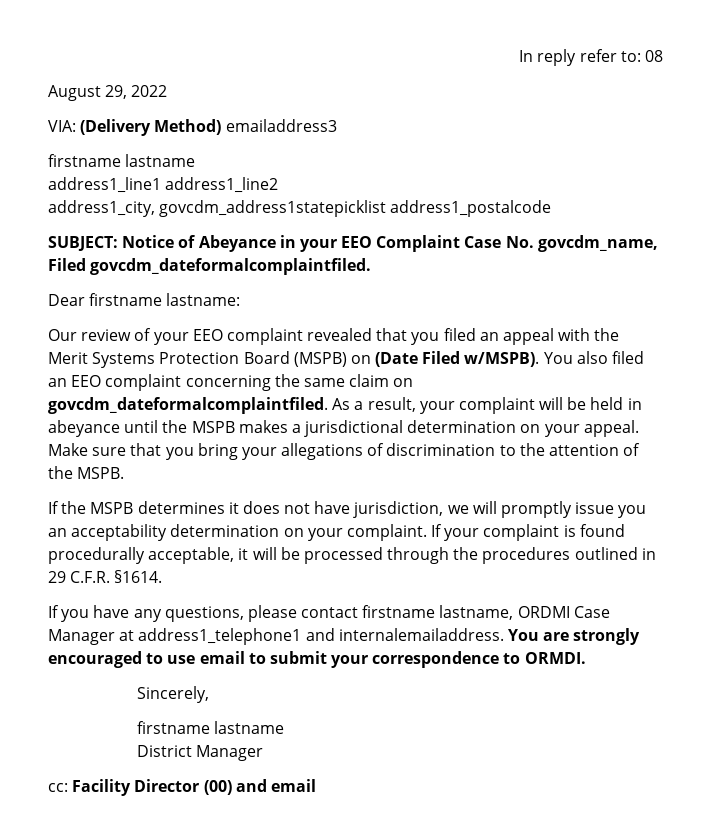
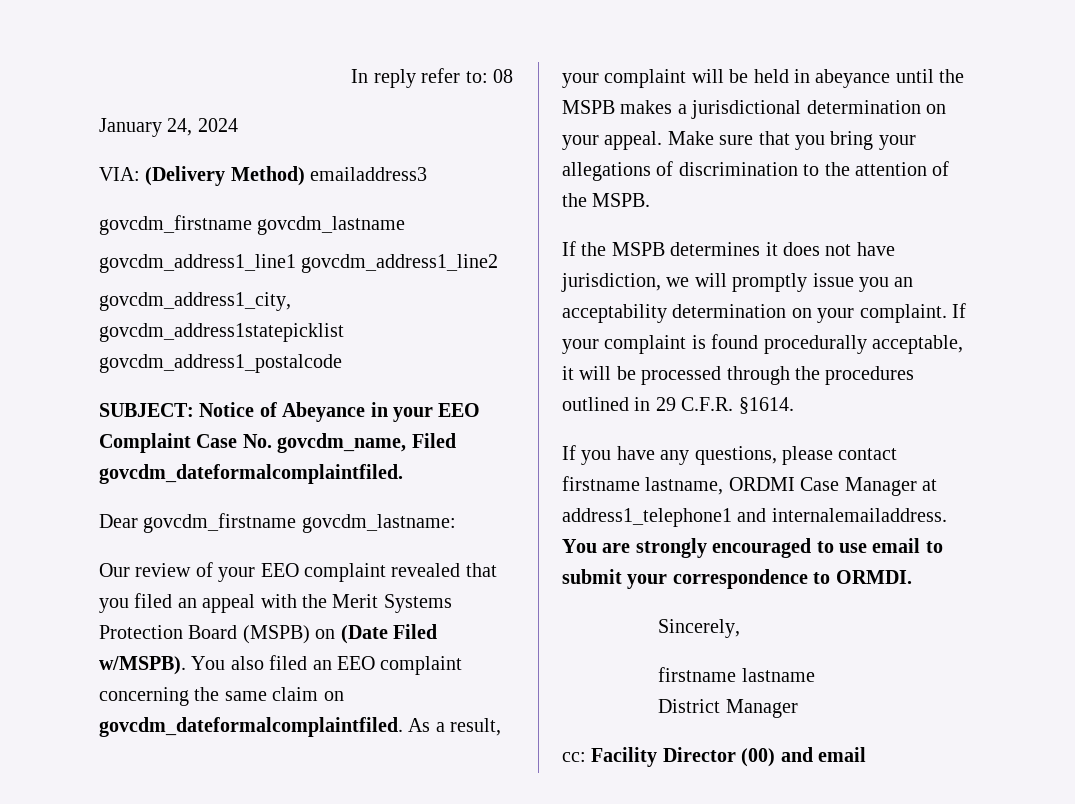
- August 29, 2022
+ January 24, 2024
  VIA: (Delivery Method) emailaddress3
- firstname lastname
- address1_line1 address1_line2
- address1_city, govcdm_address1statepicklist address1_postalcode
+ govcdm_firstname govcdm_lastname
+ govcdm_address1_line1 govcdm_address1_line2
+ govcdm_address1_city, govcdm_address1statepicklist govcdm_address1_postalcode
- Dear firstname lastname:
+ Dear govcdm_firstname govcdm_lastname:

